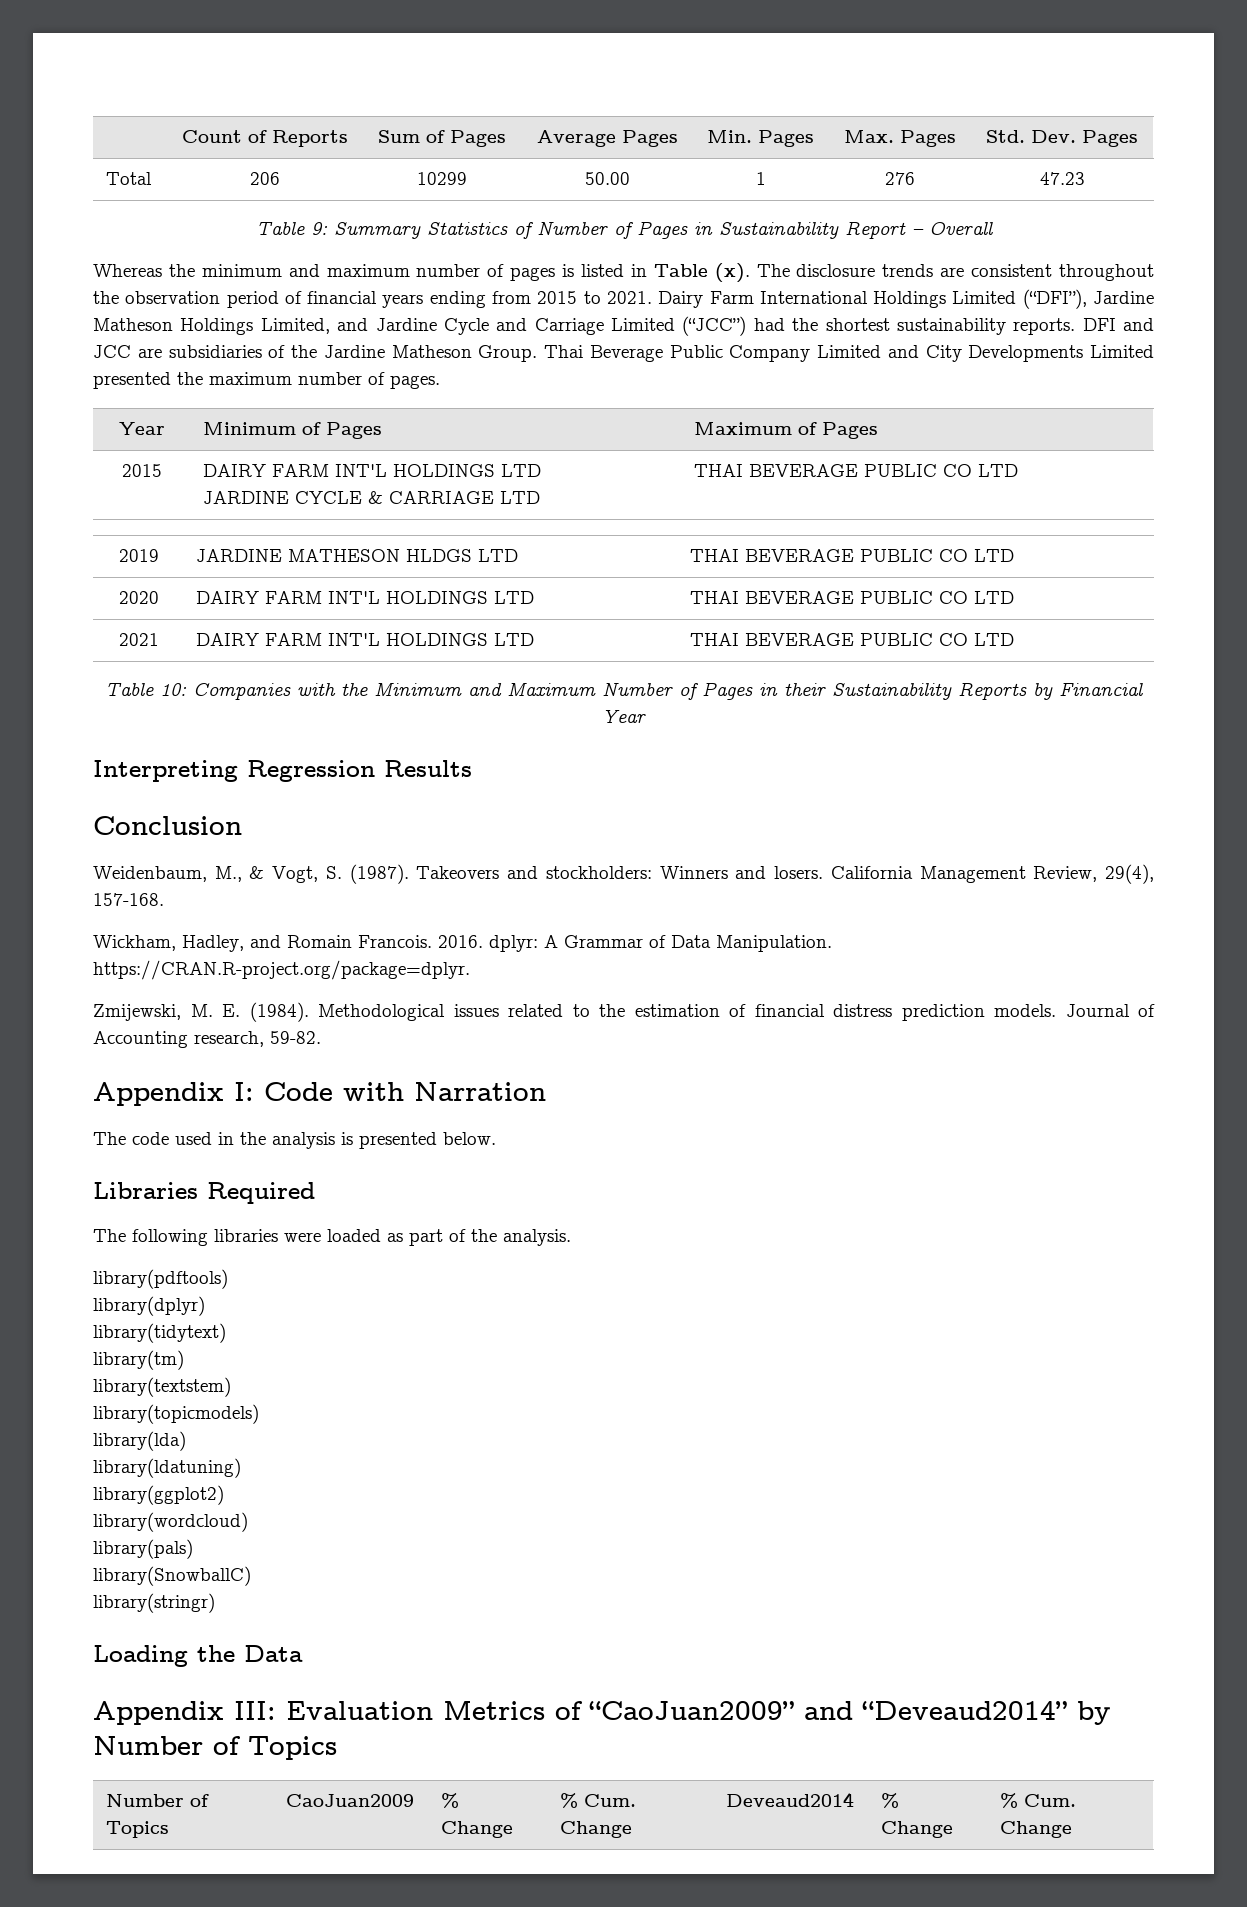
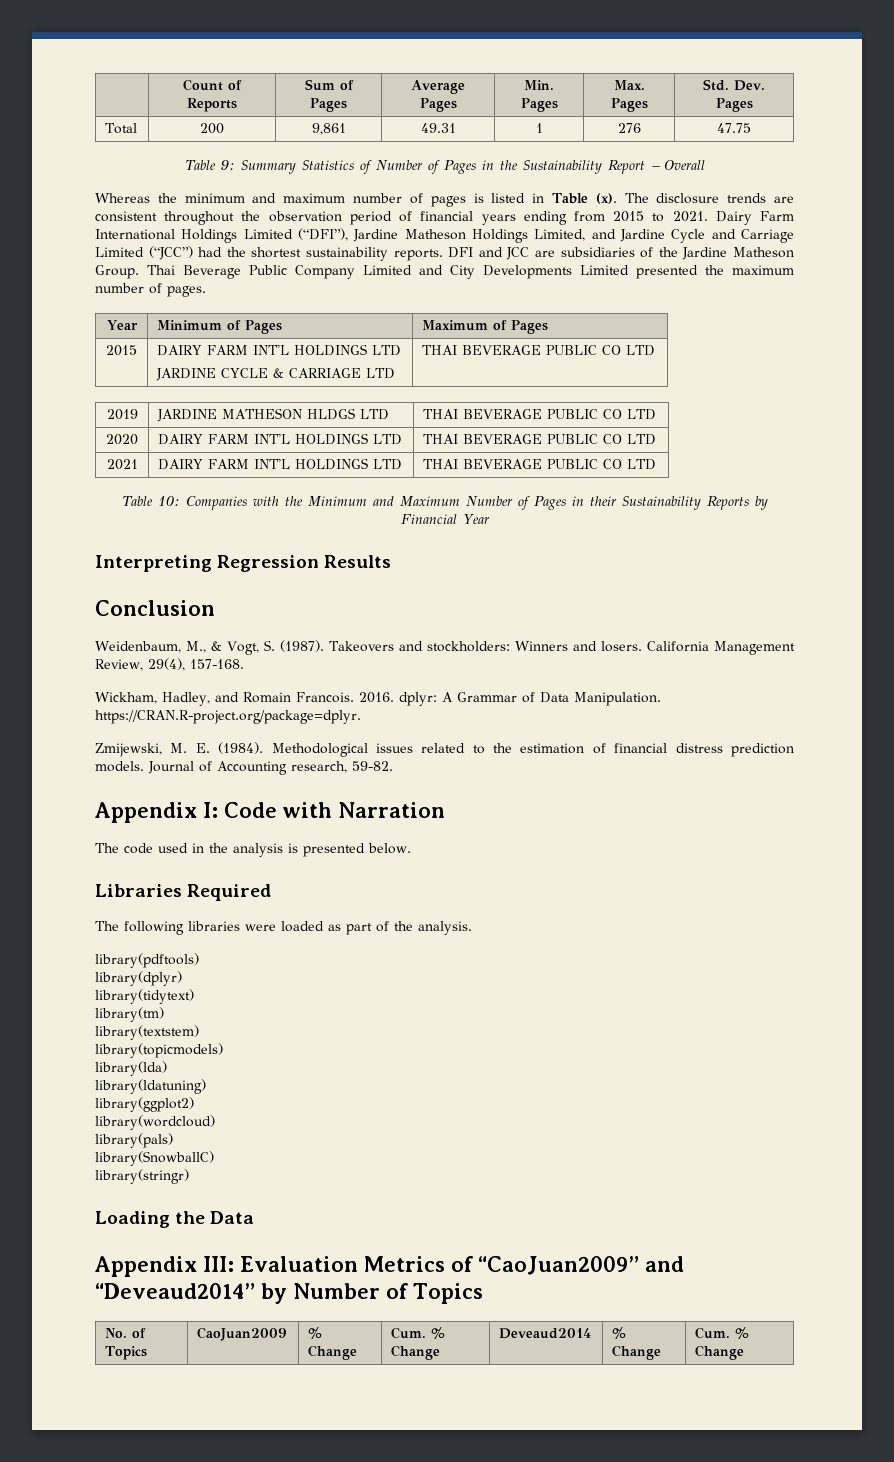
- Total | 206 | 10299 | 50.00 | 1 | 276 | 47.23
+ Total | 200 | 9,861 | 49.31 | 1 | 276 | 47.75
- Table 9: Summary Statistics of Number of Pages in Sustainability Report – Overall
+ Table 9: Summary Statistics of Number of Pages in the Sustainability Report – Overall
- Number of Topics | CaoJuan2009 | % Change | % Cum. Change | Deveaud2014 | % Change | % Cum. Change
+ No. of Topics | CaoJuan2009 | % Change | Cum. % Change | Deveaud2014 | % Change | Cum. % Change

